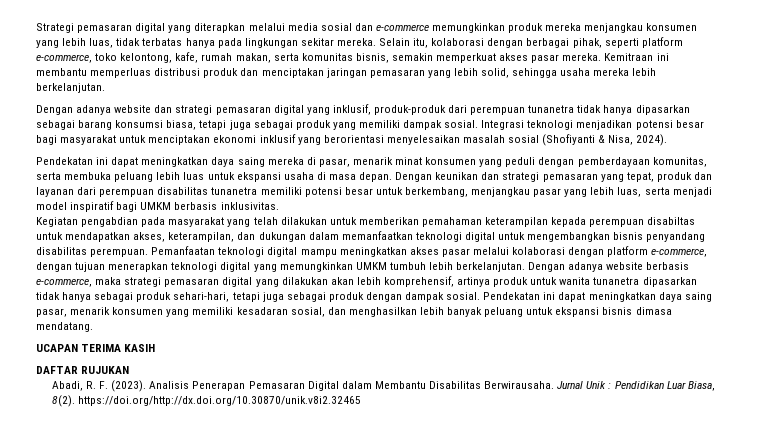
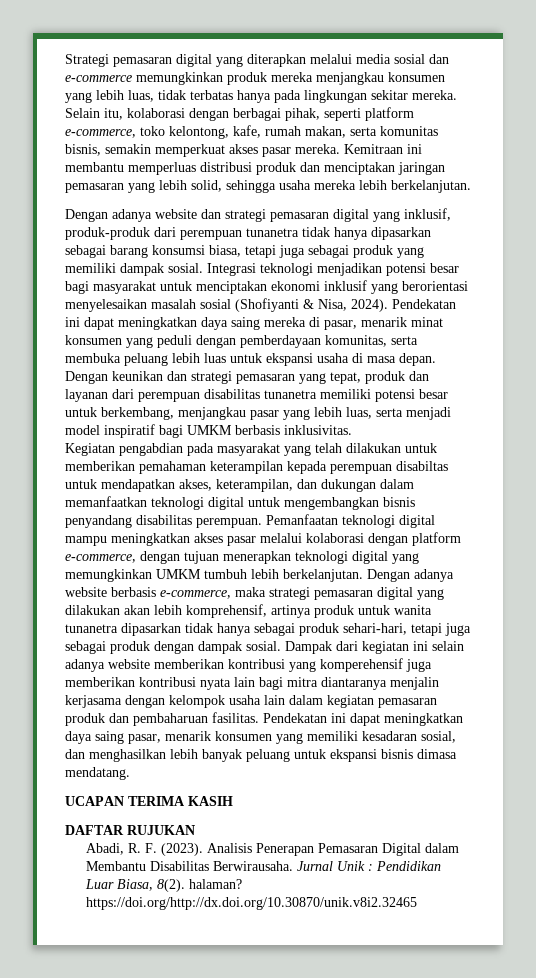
- Integrasi teknologi menjadikan potensi besar bagi masyarakat untuk menciptakan ekonomi inklusif yang berorientasi menyelesaikan masalah sosial (Shofiyanti & Nisa, 2024).
- Pendekatan ini dapat meningkatkan daya saing mereka di pasar, menarik minat konsumen yang peduli dengan pemberdayaan komunitas, serta membuka peluang lebih luas untuk ekspansi usaha di masa depan.
+ Integrasi teknologi menjadikan potensi besar bagi masyarakat untuk menciptakan ekonomi inklusif yang berorientasi menyelesaikan masalah sosial (Shofiyanti & Nisa, 2024). Pendekatan ini dapat meningkatkan daya saing mereka di pasar, menarik minat konsumen yang peduli dengan pemberdayaan komunitas, serta membuka peluang lebih luas untuk ekspansi usaha di masa depan.
+ Dampak dari kegiatan ini selain adanya website memberikan kontribusi yang komperehensif juga memberikan kontribusi nyata lain bagi mitra diantaranya menjalin kerjasama dengan kelompok usaha lain dalam kegiatan pemasaran produk dan pembaharuan fasilitas.
- Jurnal Unik : Pendidikan Luar Biasa, 8(2). https://doi.org/http://dx.doi.org/10.30870/unik.v8i2.32465
+ Jurnal Unik : Pendidikan Luar Biasa, 8(2). halaman? https://doi.org/http://dx.doi.org/10.30870/unik.v8i2.32465

